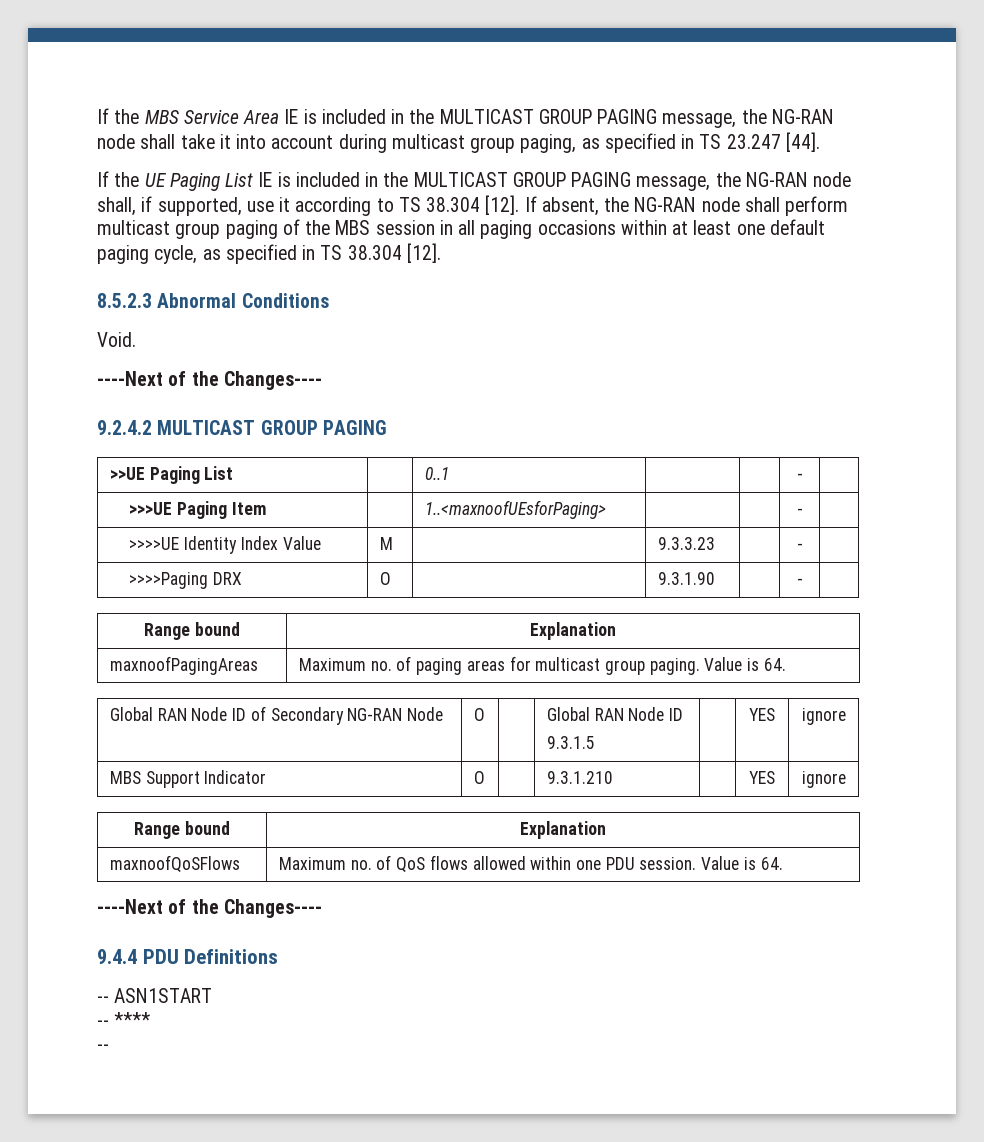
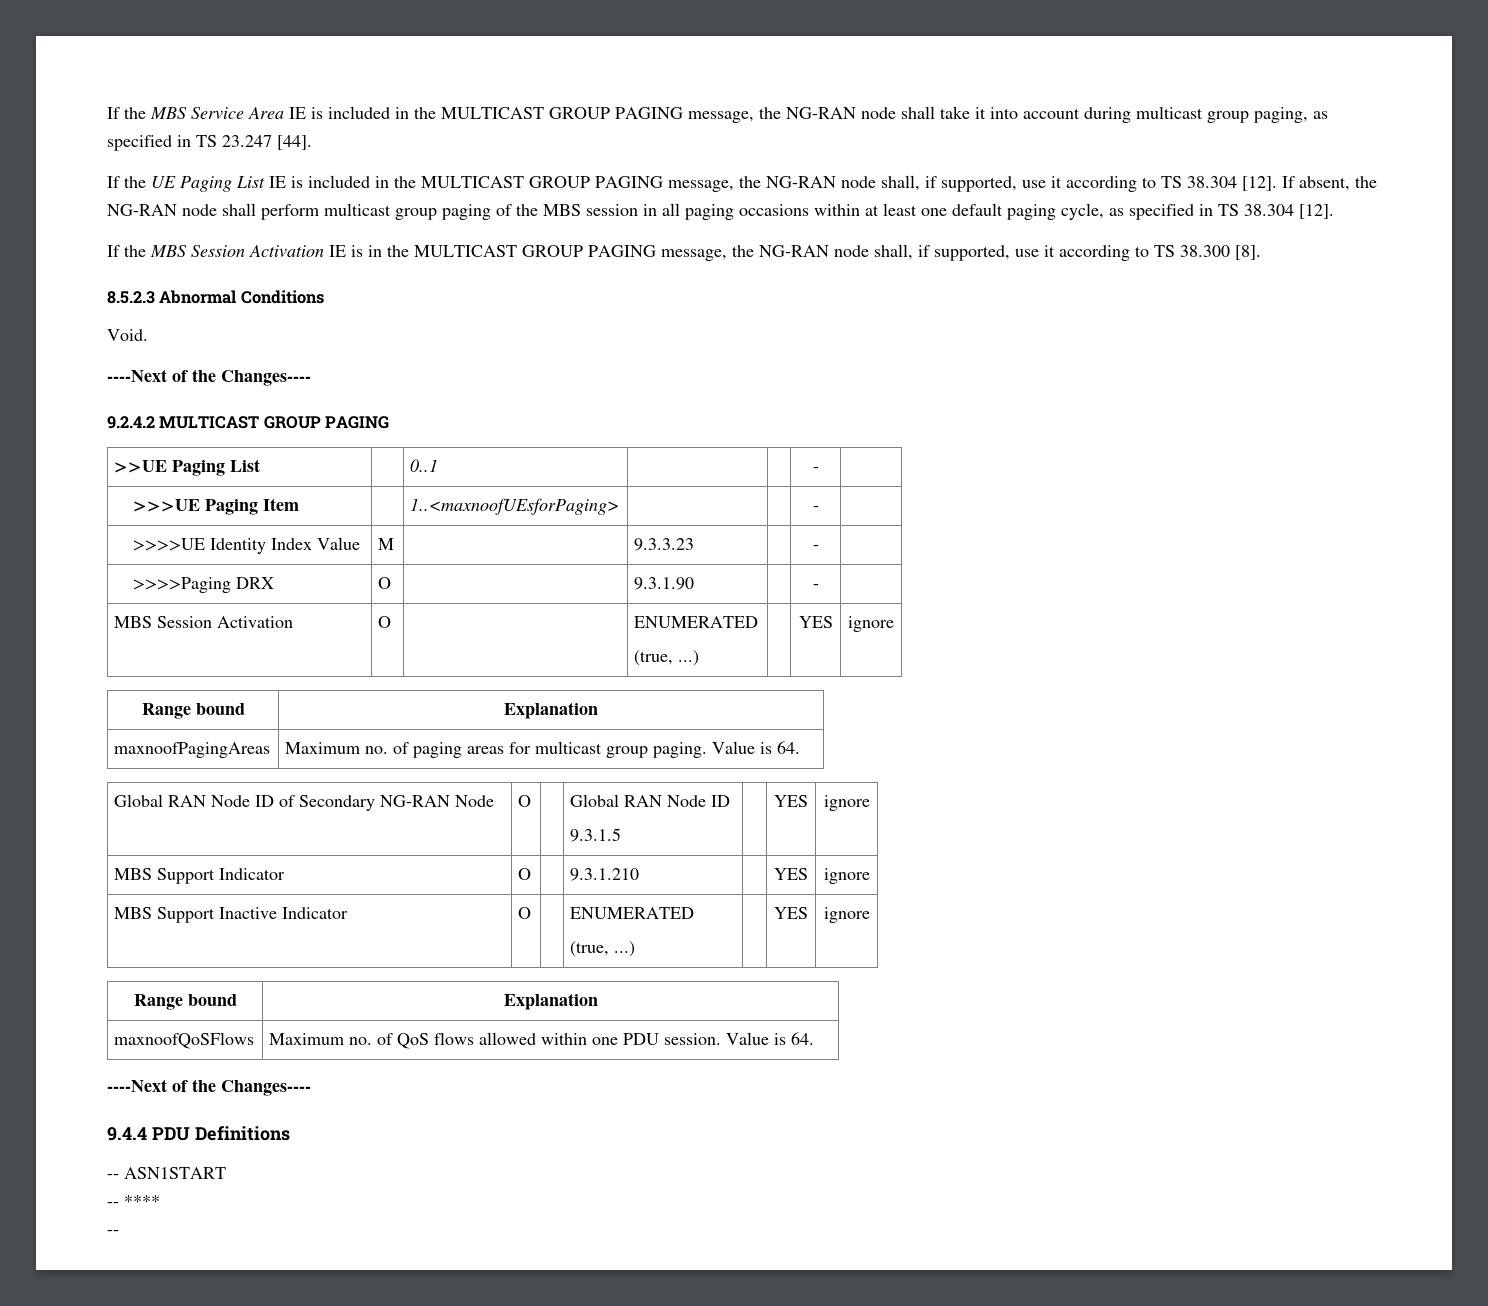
+ If the MBS Session Activation IE is in the MULTICAST GROUP PAGING message, the NG-RAN node shall, if supported, use it according to TS 38.300 [8].
+ MBS Session Activation | O | | ENUMERATED
+ (true, ...) | | YES | ignore
+ MBS Support Inactive Indicator | O | | ENUMERATED
+ (true, ...) | | YES | ignore

